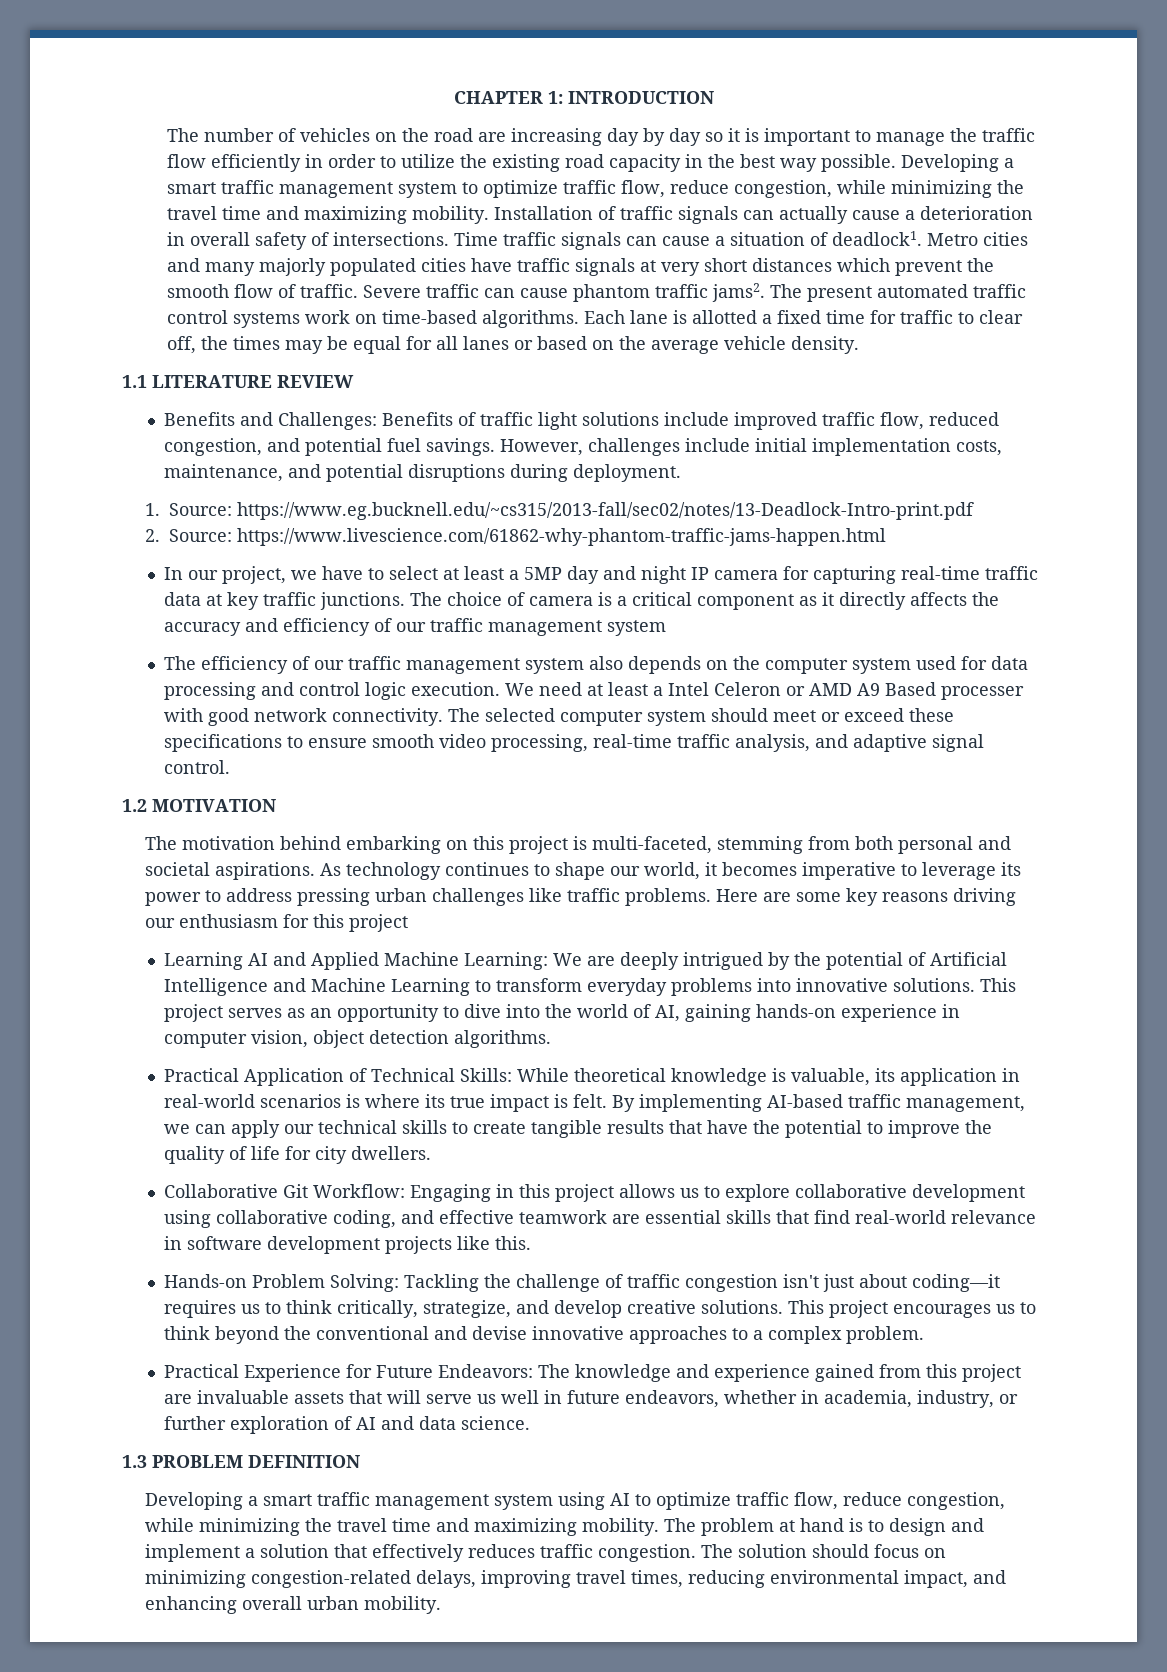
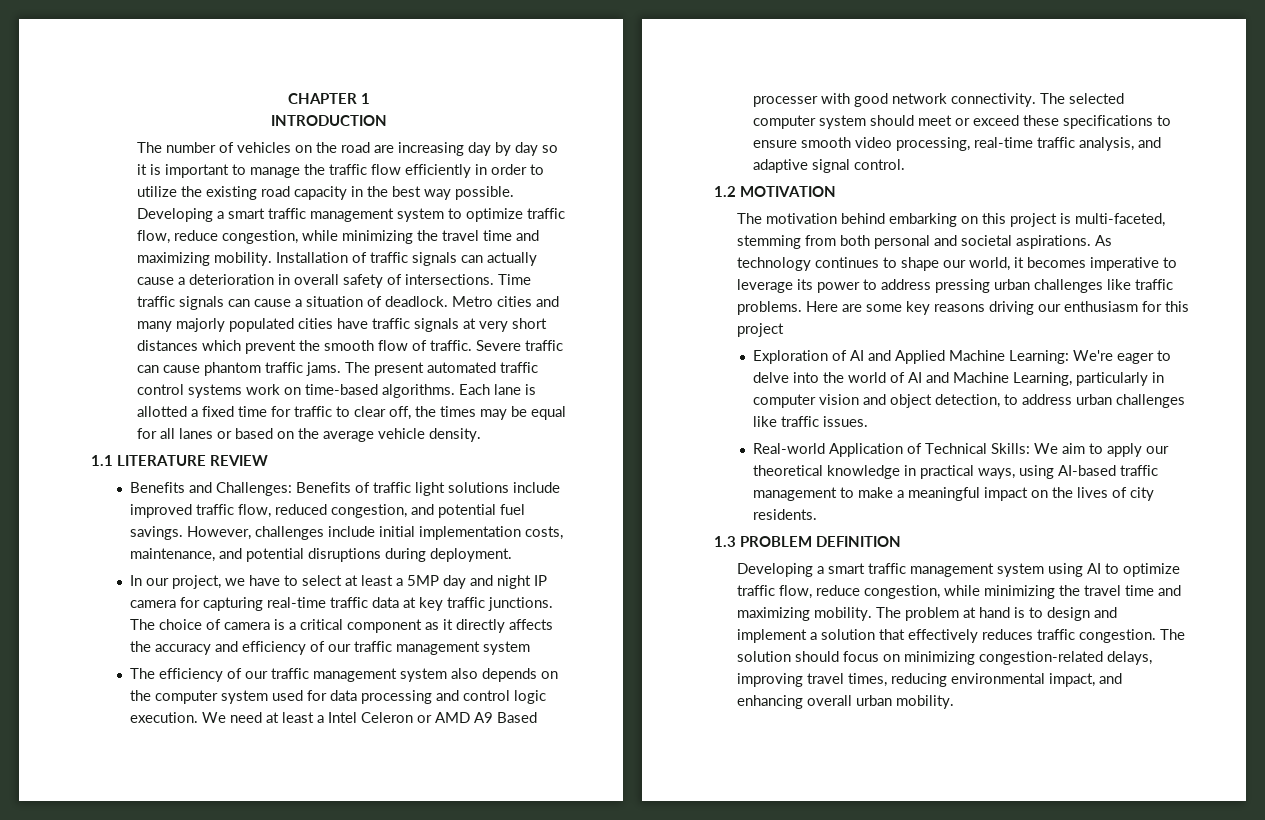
- CHAPTER 1: INTRODUCTION
+ CHAPTER 1
+ INTRODUCTION
- Time traffic signals can cause a situation of deadlock1.
+ Time traffic signals can cause a situation of deadlock.
- Severe traffic can cause phantom traffic jams2.
+ Severe traffic can cause phantom traffic jams.
- 1. Source: https://www.eg.bucknell.edu/~cs315/2013-fall/sec02/notes/13-Deadlock-Intro-print.pdf
- 2. Source: https://www.livescience.com/61862-why-phantom-traffic-jams-happen.html
- Learning AI and Applied Machine Learning: We are deeply intrigued by the potential of Artificial Intelligence and Machine Learning to transform everyday problems into innovative solutions. This project serves as an opportunity to dive into the world of AI, gaining hands-on experience in computer vision, object detection algorithms.
- Practical Application of Technical Skills: While theoretical knowledge is valuable, its application in real-world scenarios is where its true impact is felt. By implementing AI-based traffic management, we can apply our technical skills to create tangible results that have the potential to improve the quality of life for city dwellers.
- Collaborative Git Workflow: Engaging in this project allows us to explore collaborative development using collaborative coding, and effective teamwork are essential skills that find real-world relevance in software development projects like this.
- Hands-on Problem Solving: Tackling the challenge of traffic congestion isn't just about coding—it requires us to think critically, strategize, and develop creative solutions. This project encourages us to think beyond the conventional and devise innovative approaches to a complex problem.
- Practical Experience for Future Endeavors: The knowledge and experience gained from this project are invaluable assets that will serve us well in future endeavors, whether in academia, industry, or further exploration of AI and data science.
+ Exploration of AI and Applied Machine Learning: We're eager to delve into the world of AI and Machine Learning, particularly in computer vision and object detection, to address urban challenges like traffic issues.
+ Real-world Application of Technical Skills: We aim to apply our theoretical knowledge in practical ways, using AI-based traffic management to make a meaningful impact on the lives of city residents.

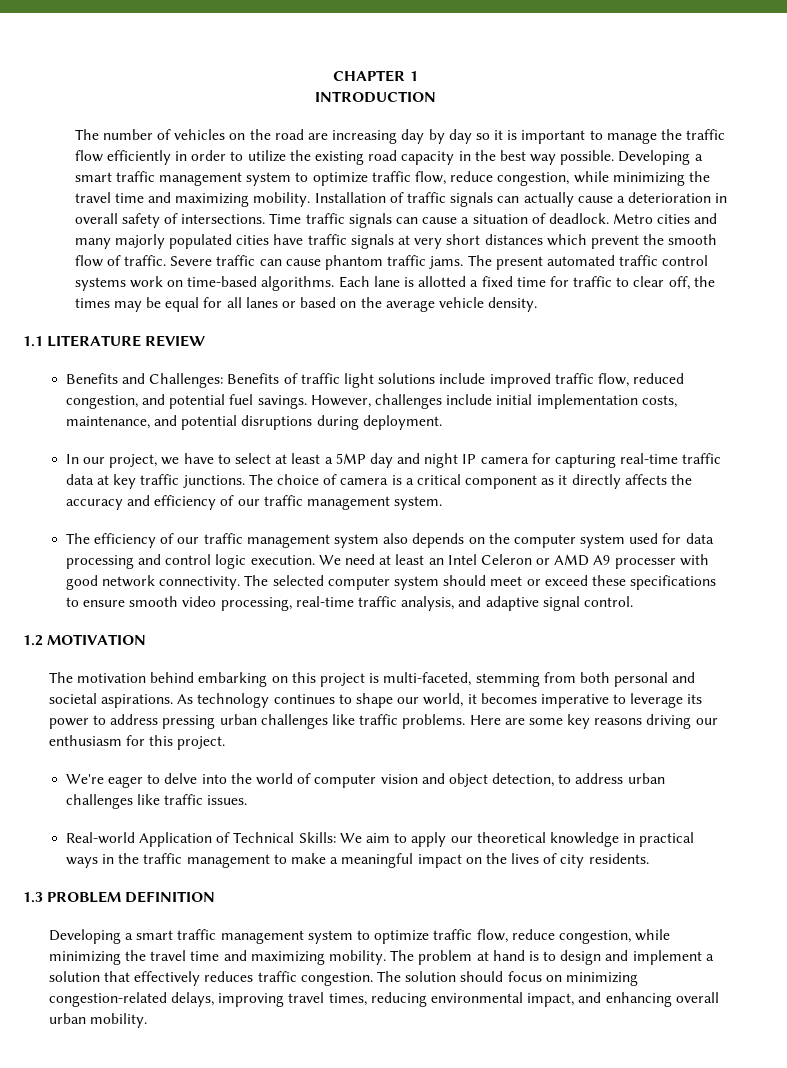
- The choice of camera is a critical component as it directly affects the accuracy and efficiency of our traffic management system
+ The choice of camera is a critical component as it directly affects the accuracy and efficiency of our traffic management system.
- We need at least a Intel Celeron or AMD A9 Based processer with good network connectivity.
+ We need at least an Intel Celeron or AMD A9 processer with good network connectivity.
- Here are some key reasons driving our enthusiasm for this project
- Exploration of AI and Applied Machine Learning: We're eager to delve into the world of AI and Machine Learning, particularly in computer vision and object detection, to address urban challenges like traffic issues.
+ Here are some key reasons driving our enthusiasm for this project.
+ We're eager to delve into the world of computer vision and object detection, to address urban challenges like traffic issues.
- Real-world Application of Technical Skills: We aim to apply our theoretical knowledge in practical ways, using AI-based traffic management to make a meaningful impact on the lives of city residents.
+ Real-world Application of Technical Skills: We aim to apply our theoretical knowledge in practical ways in the traffic management to make a meaningful impact on the lives of city residents.
  1.3 PROBLEM DEFINITION
- Developing a smart traffic management system using AI to optimize traffic flow, reduce congestion, while minimizing the travel time and maximizing mobility.
+ Developing a smart traffic management system to optimize traffic flow, reduce congestion, while minimizing the travel time and maximizing mobility.

